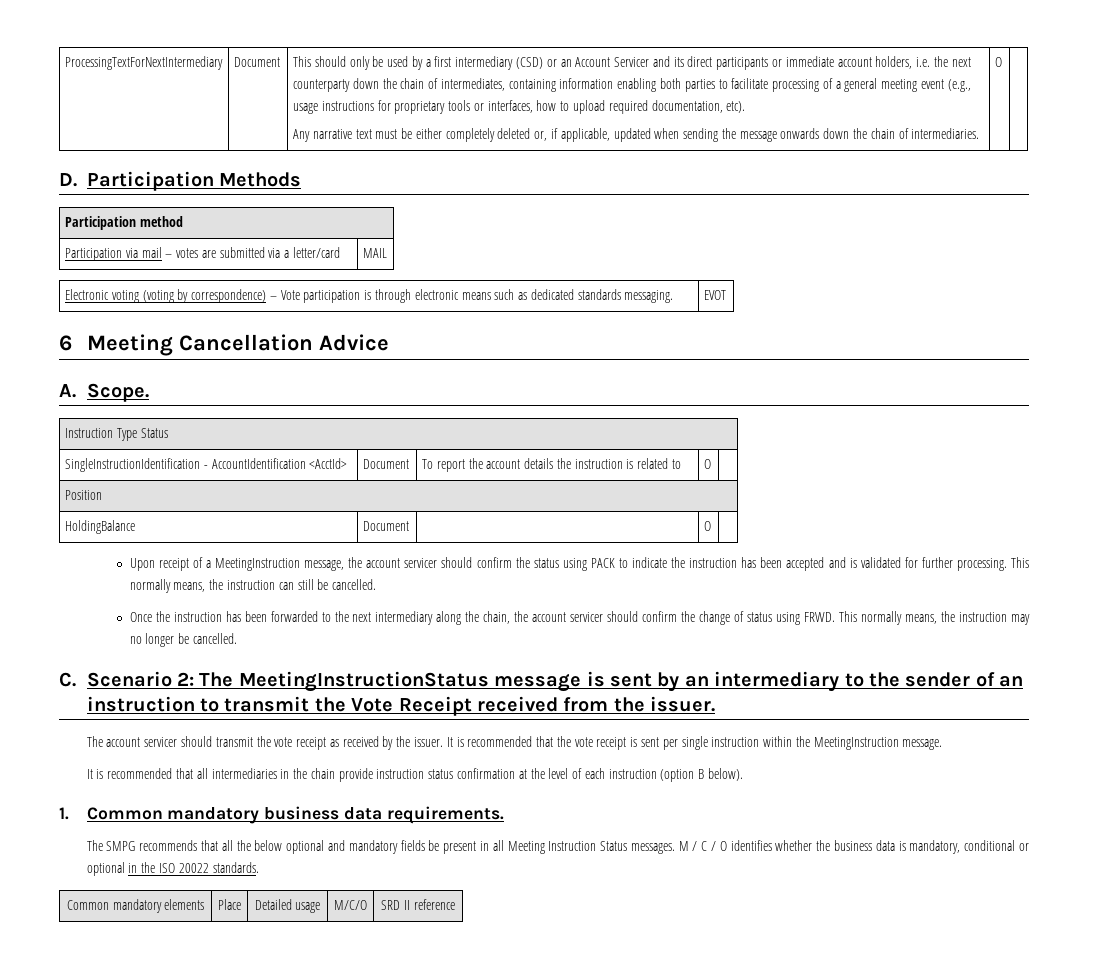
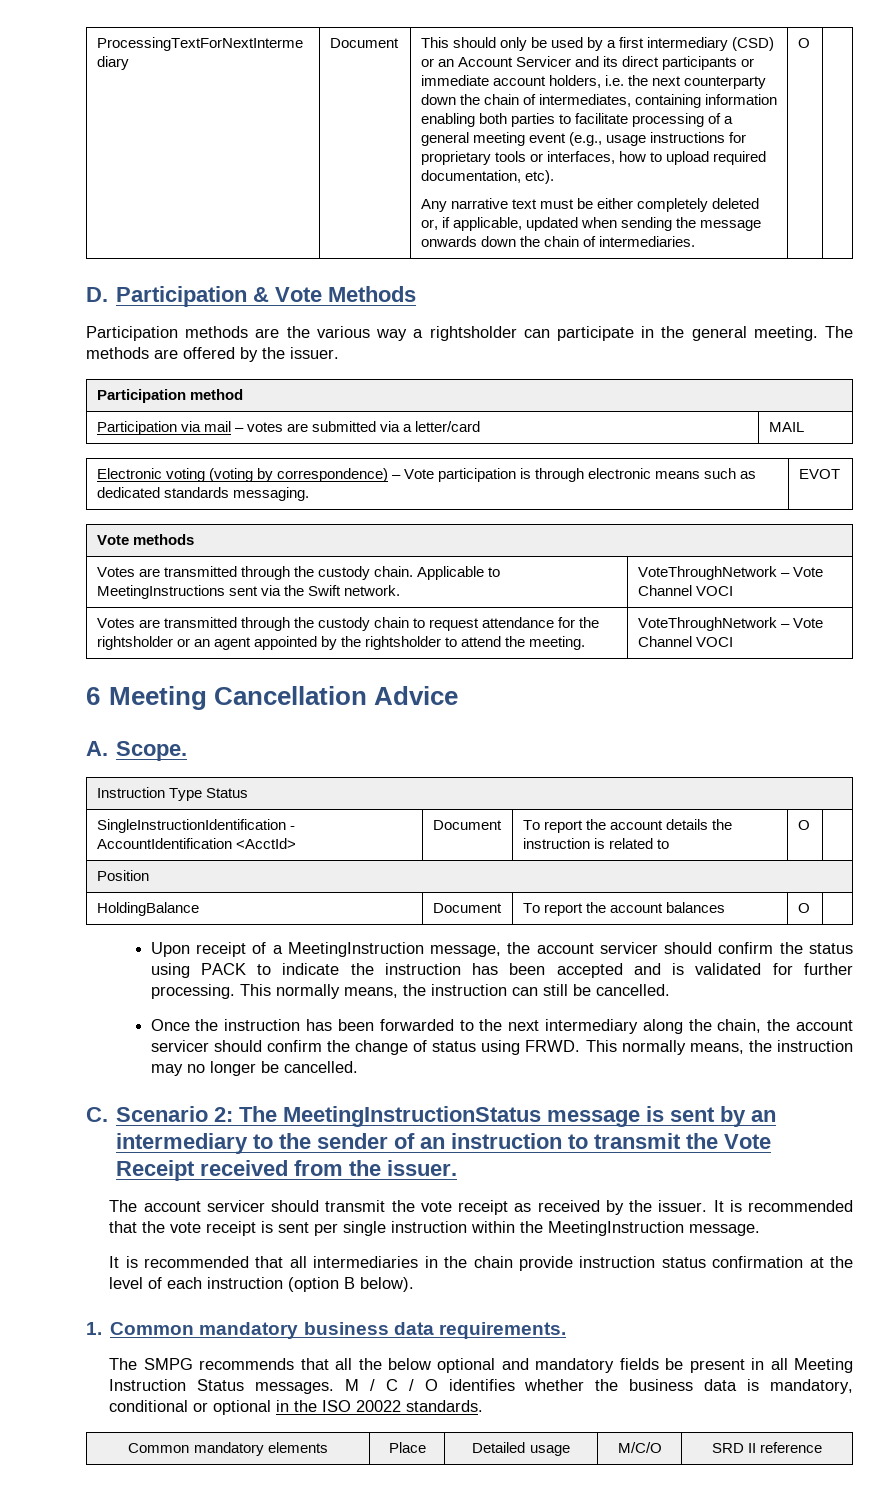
- D. Participation Methods
+ D. Participation & Vote Methods
+ Participation methods are the various way a rightsholder can participate in the general meeting. The methods are offered by the issuer.
+ Vote methods
+ Votes are transmitted through the custody chain. Applicable to MeetingInstructions sent via the Swift network. | VoteThroughNetwork – Vote Channel VOCI
+ Votes are transmitted through the custody chain to request attendance for the rightsholder or an agent appointed by the rightsholder to attend the meeting. | VoteThroughNetwork – Vote Channel VOCI
- HoldingBalance | Document | | O |
+ HoldingBalance | Document | To report the account balances | O |

